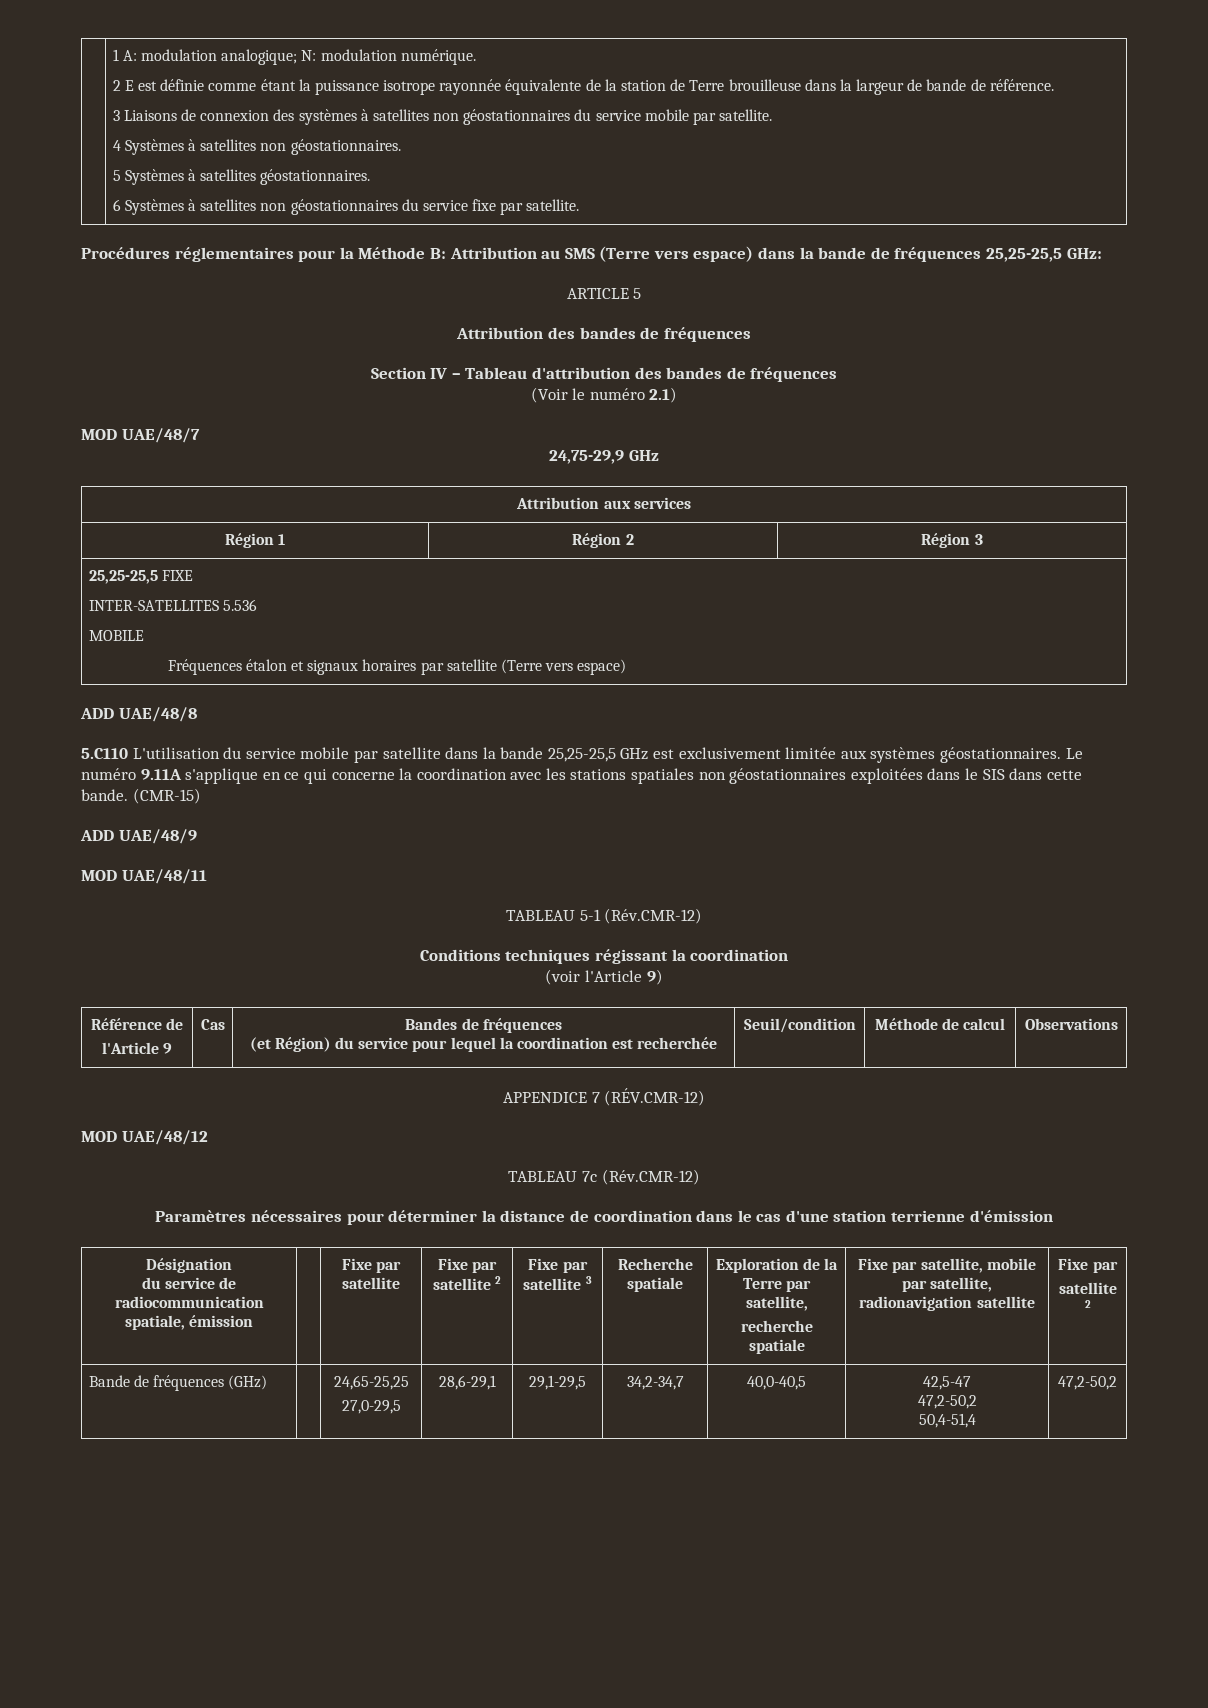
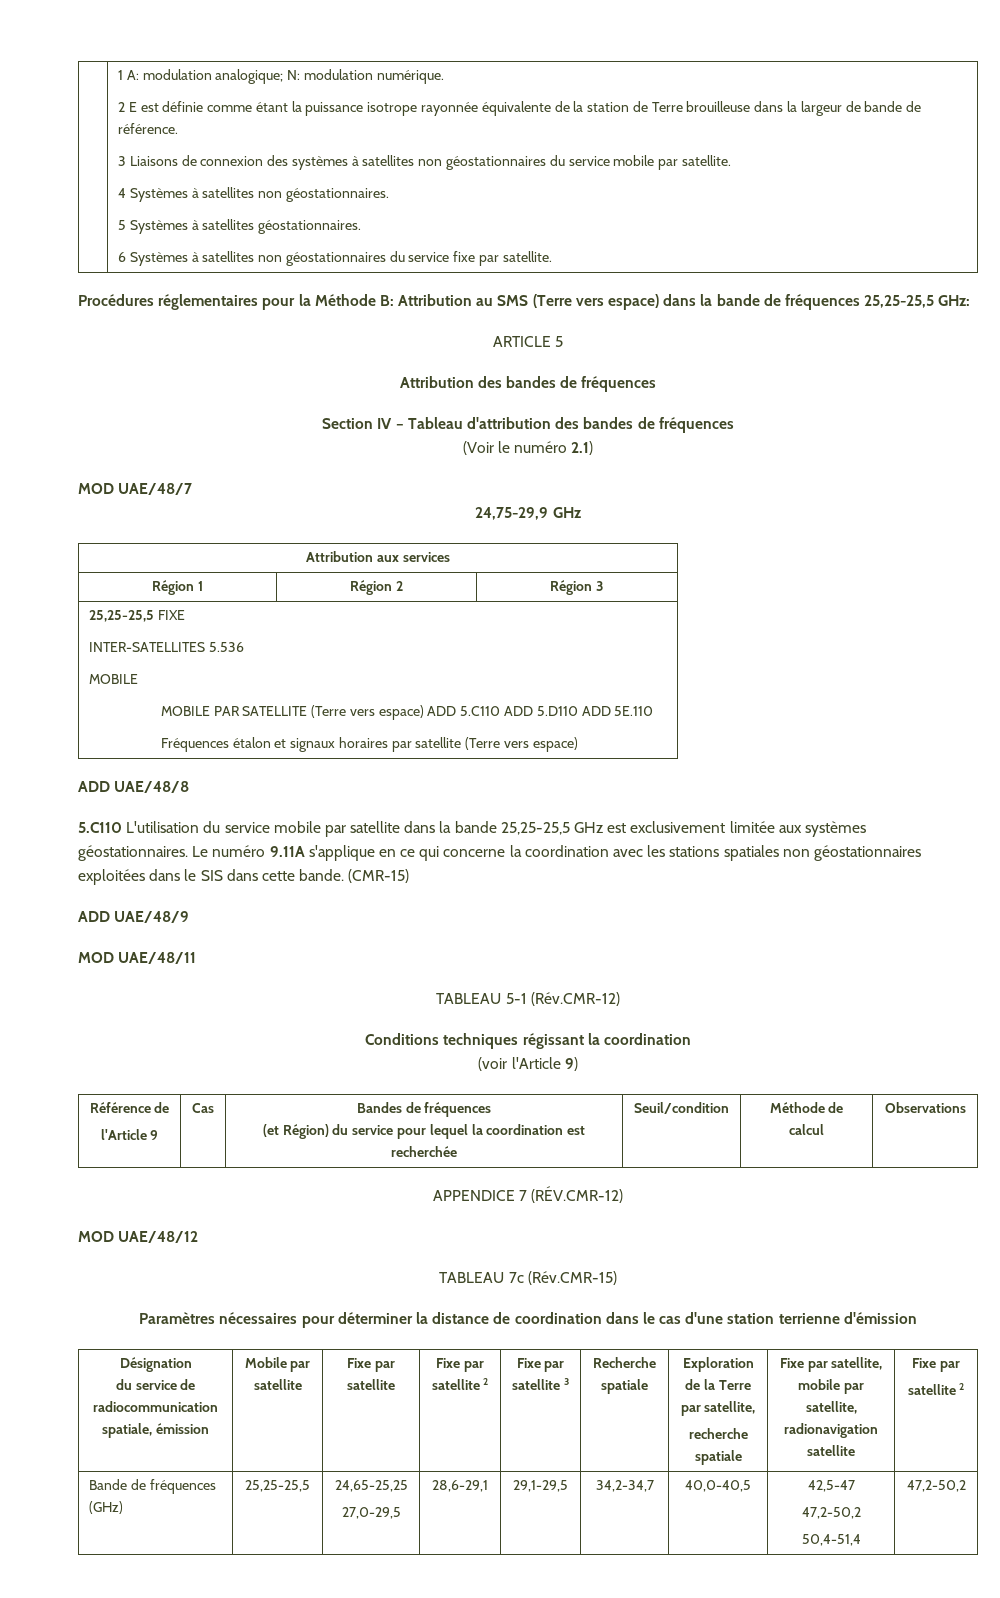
  25,25-25,5 FIXE
  INTER-SATELLITES 5.536
  MOBILE
+ MOBILE PAR SATELLITE (Terre vers espace) ADD 5.C110 ADD 5.D110 ADD 5E.110
- TABLEAU 7c (Rév.CMR-12)
+ TABLEAU 7c (Rév.CMR-15)
+ Mobile par satellite
- Bande de fréquences (GHz) | | 24,65-25,25
+ Bande de fréquences (GHz) | 25,25-25,5 | 24,65-25,25

